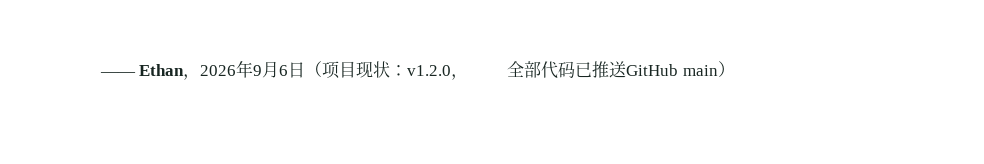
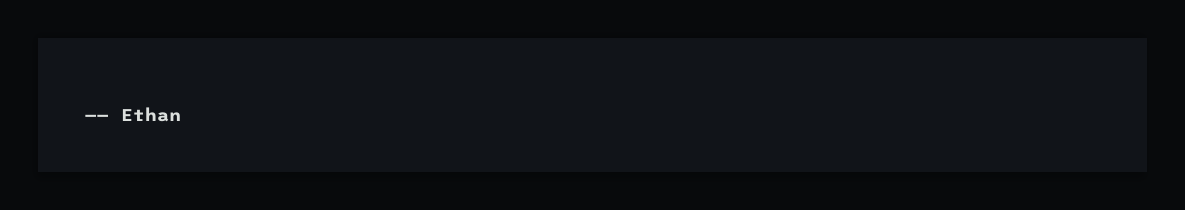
- —— Ethan，2026年9月6日（项目现状：v1.2.0，全部代码已推送GitHub main）
+ —— Ethan

